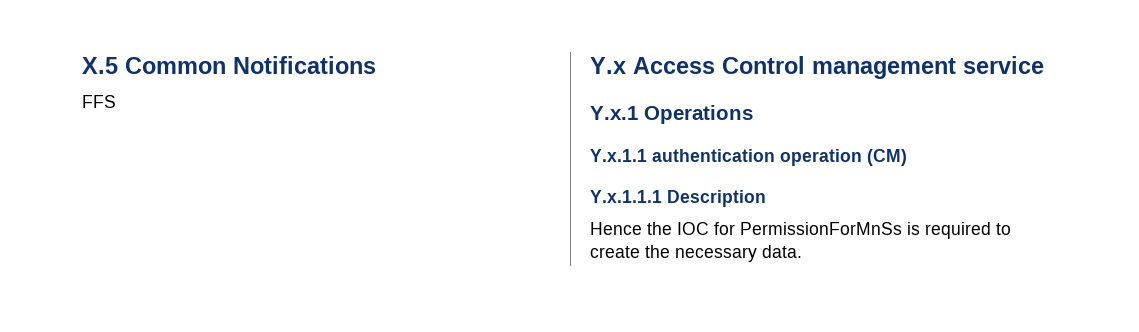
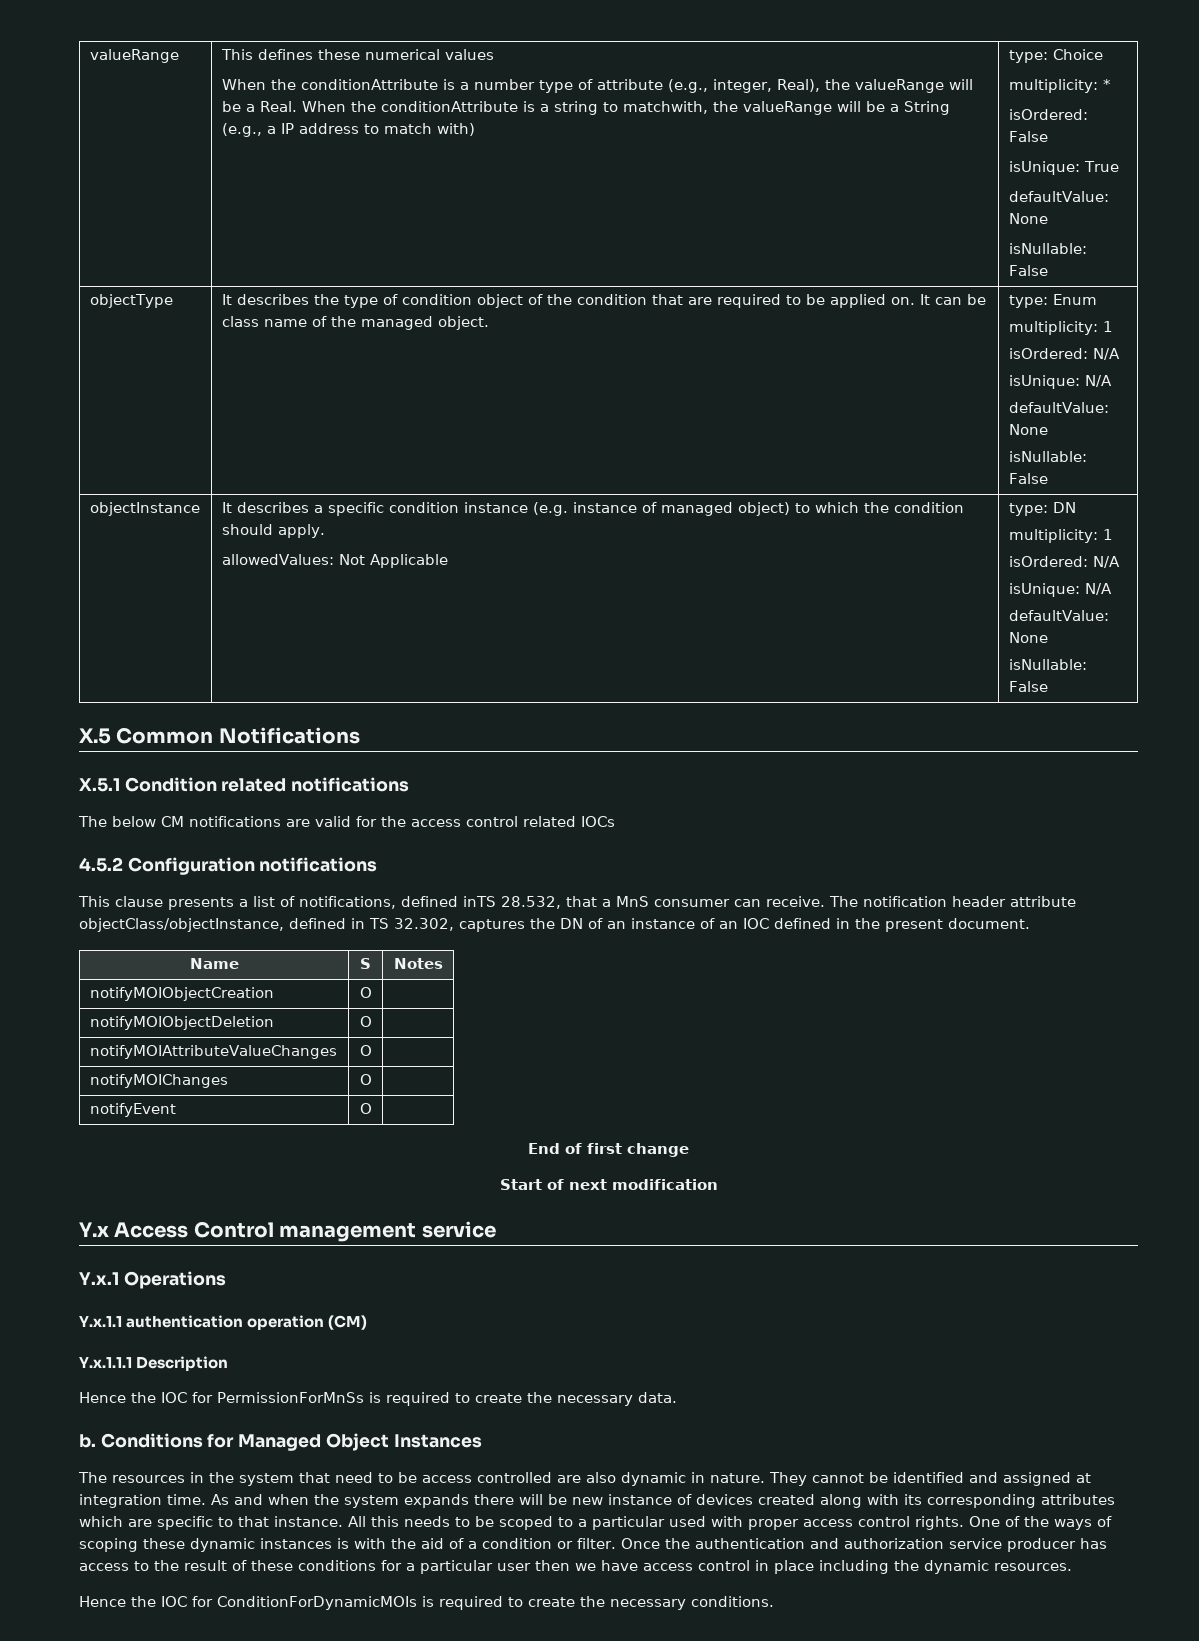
+ valueRange | This defines these numerical values
+ When the conditionAttribute is a number type of attribute (e.g., integer, Real), the valueRange will be a Real. When the conditionAttribute is a string to matchwith, the valueRange will be a String (e.g., a IP address to match with) | type: Choice
+ multiplicity: *
+ isOrdered: False
+ isUnique: True
+ defaultValue: None
+ isNullable: False
+ objectType | It describes the type of condition object of the condition that are required to be applied on. It can be class name of the managed object. | type: Enum
+ multiplicity: 1
+ isOrdered: N/A
+ isUnique: N/A
+ defaultValue: None
+ isNullable: False
+ objectInstance | It describes a specific condition instance (e.g. instance of managed object) to which the condition should apply.
+ allowedValues: Not Applicable | type: DN
+ multiplicity: 1
+ isOrdered: N/A
+ isUnique: N/A
+ defaultValue: None
+ isNullable: False
  X.5 Common Notifications
- FFS
+ X.5.1 Condition related notifications
+ The below CM notifications are valid for the access control related IOCs
+ 4.5.2 Configuration notifications
+ This clause presents a list of notifications, defined inTS 28.532, that a MnS consumer can receive. The notification header attribute objectClass/objectInstance, defined in TS 32.302, captures the DN of an instance of an IOC defined in the present document.
+ Name | S | Notes
+ notifyMOIObjectCreation | O |
+ notifyMOIObjectDeletion | O |
+ notifyMOIAttributeValueChanges | O |
+ notifyMOIChanges | O |
+ notifyEvent | O |
+ End of first change
+ Start of next modification
+ b. Conditions for Managed Object Instances
+ The resources in the system that need to be access controlled are also dynamic in nature. They cannot be identified and assigned at integration time. As and when the system expands there will be new instance of devices created along with its corresponding attributes which are specific to that instance. All this needs to be scoped to a particular used with proper access control rights. One of the ways of scoping these dynamic instances is with the aid of a condition or filter. Once the authentication and authorization service producer has access to the result of these conditions for a particular user then we have access control in place including the dynamic resources.
+ Hence the IOC for ConditionForDynamicMOIs is required to create the necessary conditions.

